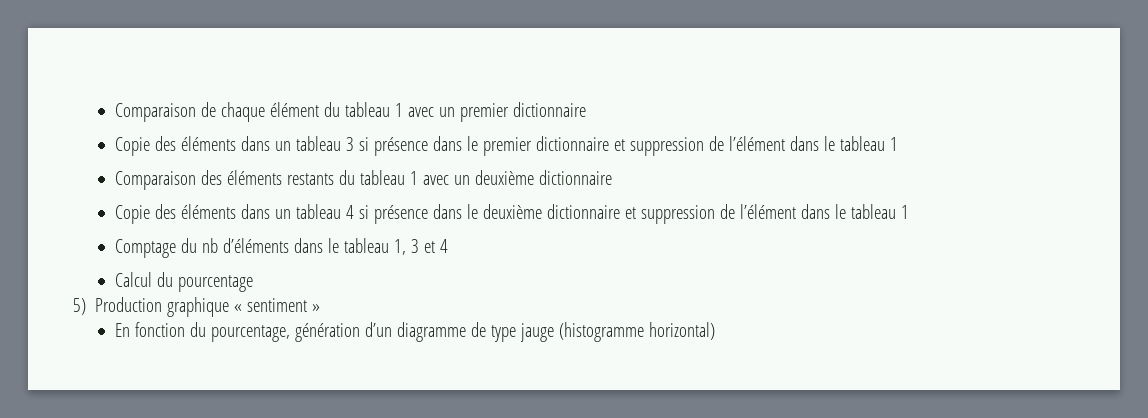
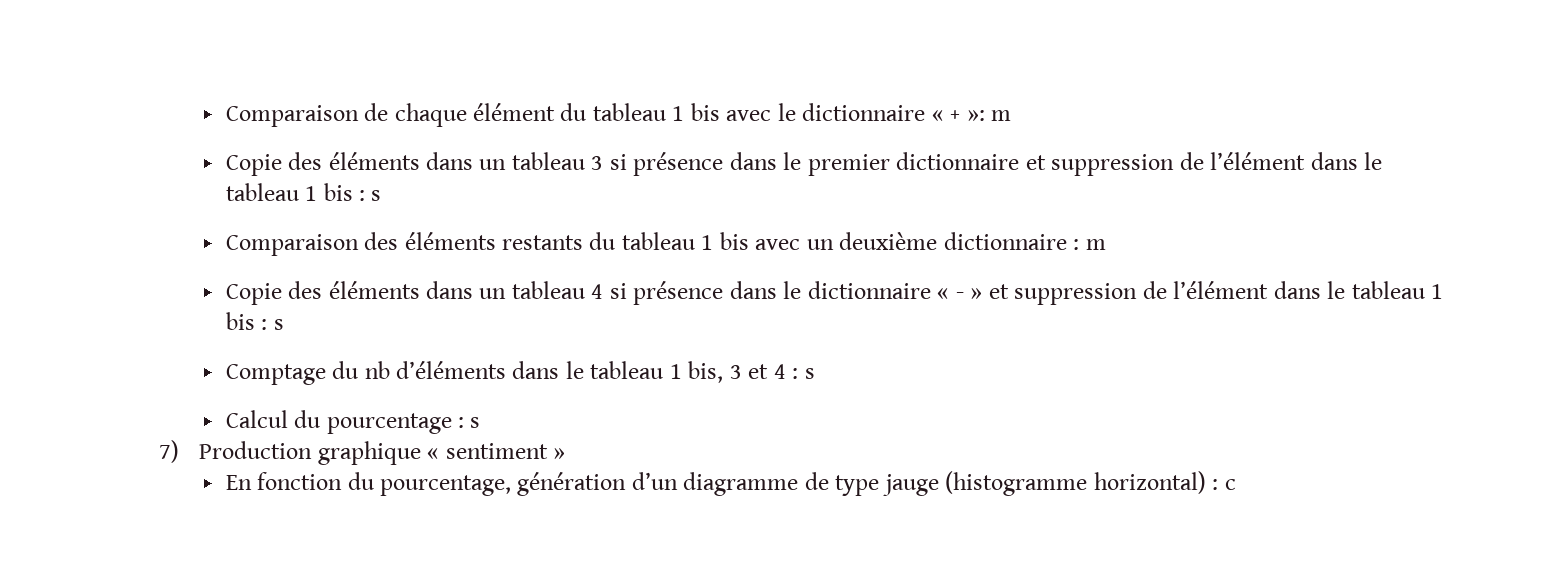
- Comparaison de chaque élément du tableau 1 avec un premier dictionnaire
+ Comparaison de chaque élément du tableau 1 bis avec le dictionnaire « + »: m
- Copie des éléments dans un tableau 3 si présence dans le premier dictionnaire et suppression de l’élément dans le tableau 1
+ Copie des éléments dans un tableau 3 si présence dans le premier dictionnaire et suppression de l’élément dans le tableau 1 bis : s
- Comparaison des éléments restants du tableau 1 avec un deuxième dictionnaire
+ Comparaison des éléments restants du tableau 1 bis avec un deuxième dictionnaire : m
- Copie des éléments dans un tableau 4 si présence dans le deuxième dictionnaire et suppression de l’élément dans le tableau 1
+ Copie des éléments dans un tableau 4 si présence dans le dictionnaire « - » et suppression de l’élément dans le tableau 1 bis : s
- Comptage du nb d’éléments dans le tableau 1, 3 et 4
+ Comptage du nb d’éléments dans le tableau 1 bis, 3 et 4 : s
- Calcul du pourcentage
- 5) Production graphique « sentiment »
+ Calcul du pourcentage : s
+ 7) Production graphique « sentiment »
- En fonction du pourcentage, génération d’un diagramme de type jauge (histogramme horizontal)
+ En fonction du pourcentage, génération d’un diagramme de type jauge (histogramme horizontal) : c

